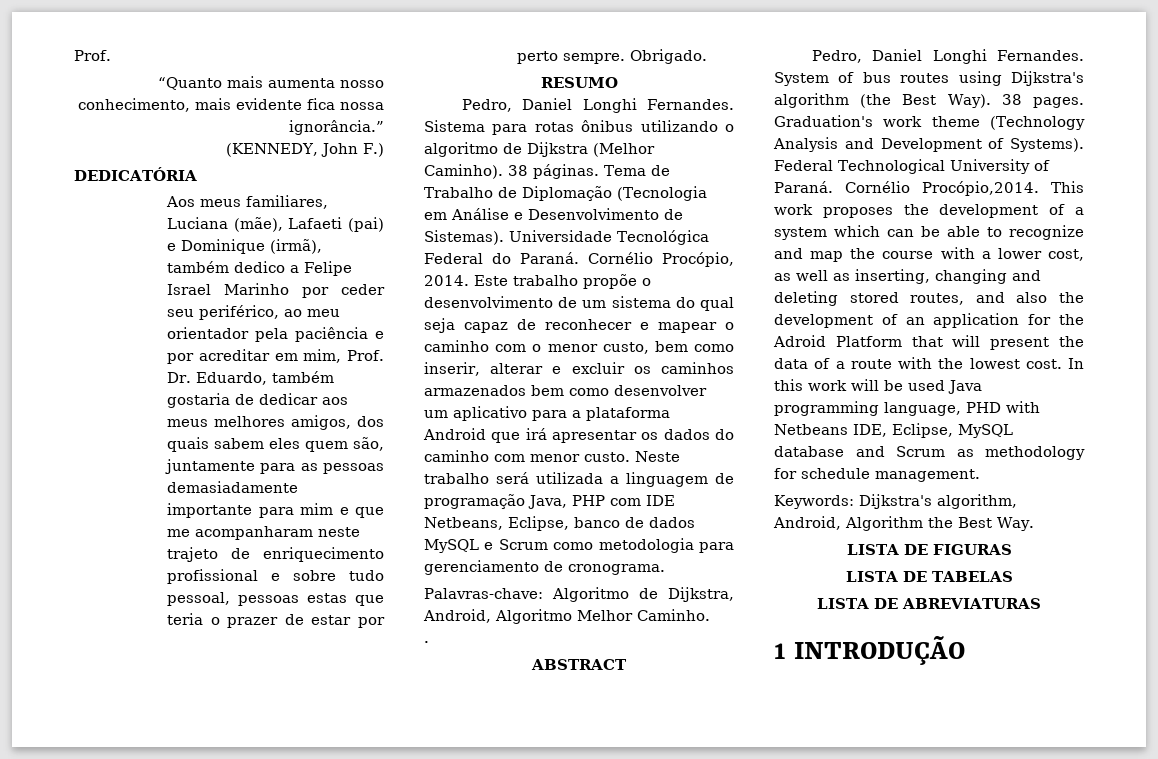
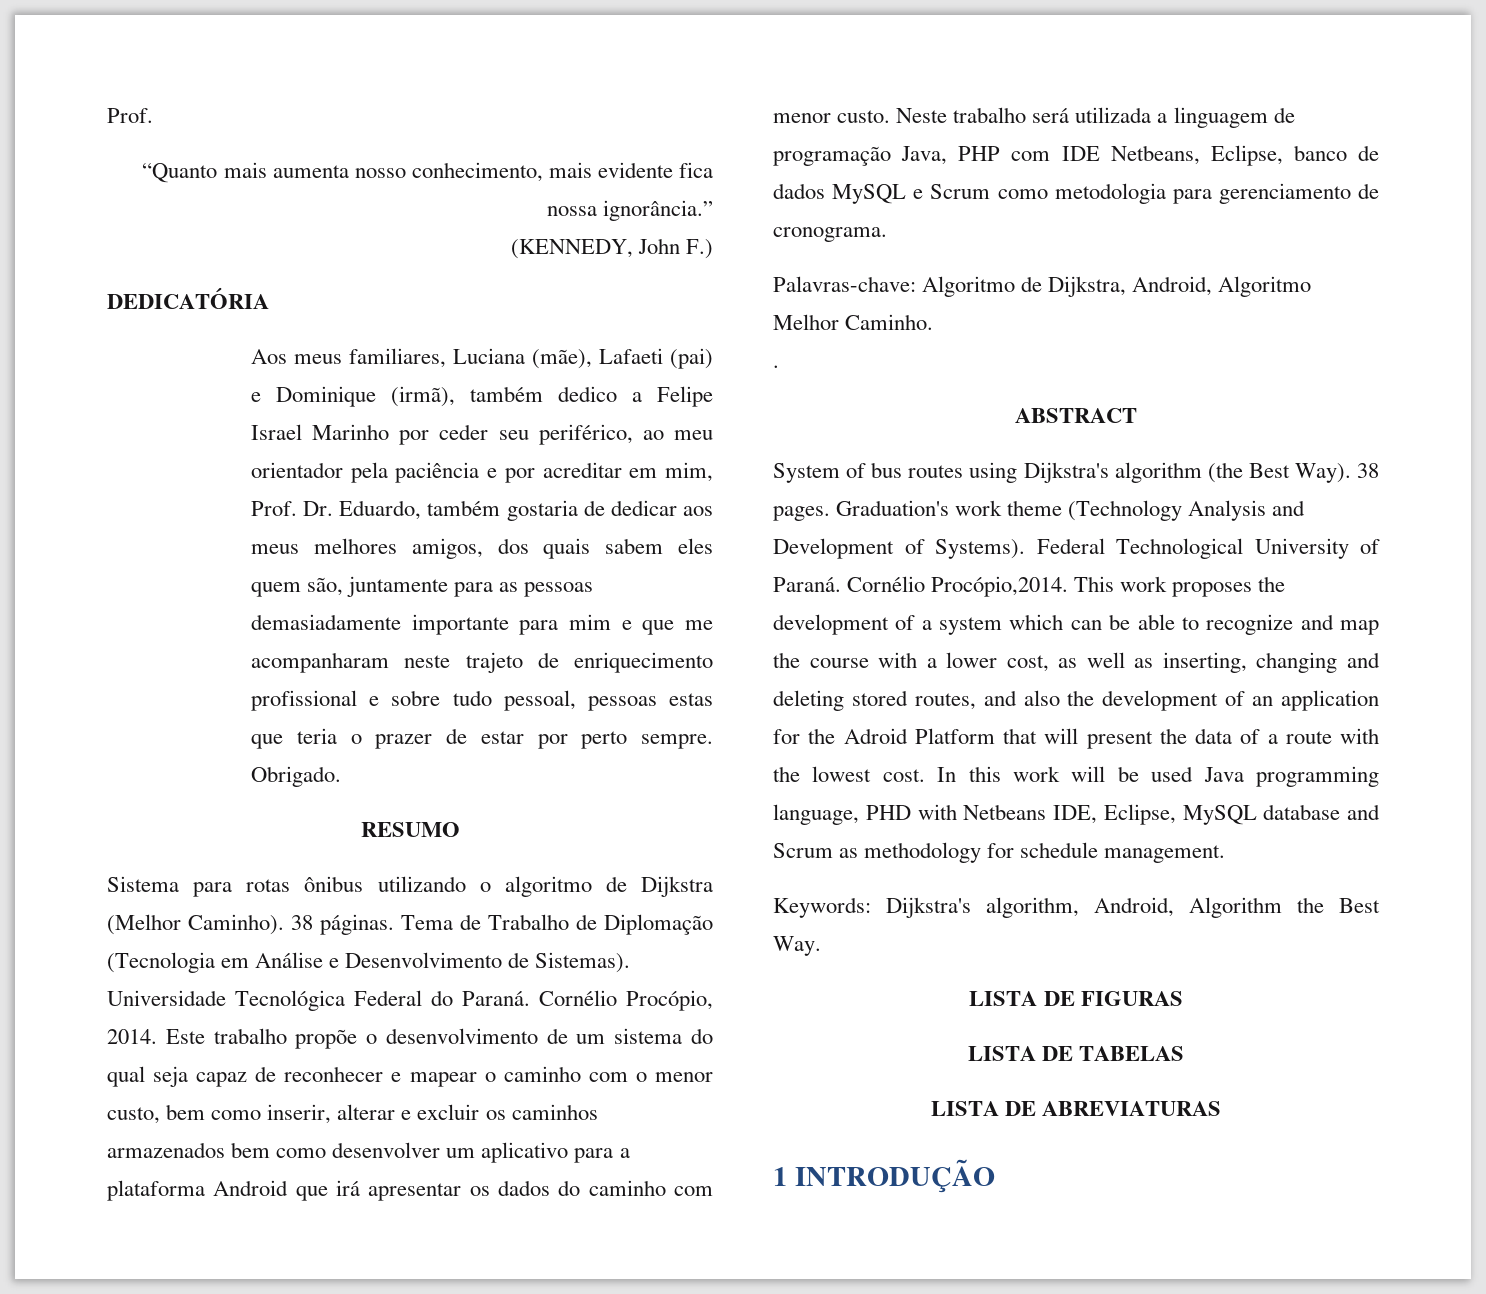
  RESUMO
- Pedro, Daniel Longhi Fernandes. Sistema para rotas ônibus utilizando o algoritmo de Dijkstra (Melhor Caminho).
+ Sistema para rotas ônibus utilizando o algoritmo de Dijkstra (Melhor Caminho).
  ABSTRACT
- Pedro, Daniel Longhi Fernandes. System of bus routes using Dijkstra's algorithm (the Best Way).
+ System of bus routes using Dijkstra's algorithm (the Best Way).

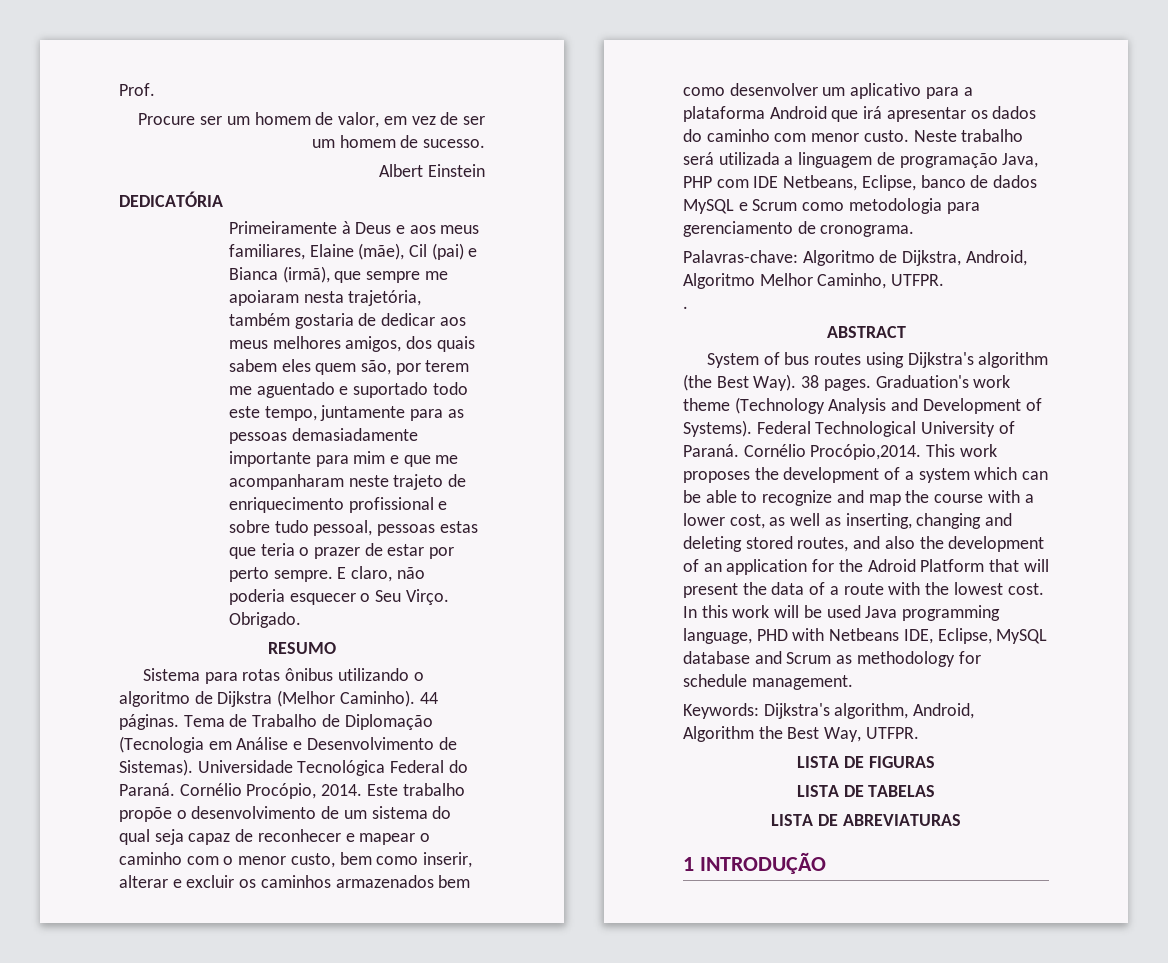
- “Quanto mais aumenta nosso conhecimento, mais evidente fica nossa ignorância.”
- (KENNEDY, John F.)
+ Procure ser um homem de valor, em vez de ser um homem de sucesso.
+ Albert Einstein
  DEDICATÓRIA
- Aos meus familiares, Luciana (mãe), Lafaeti (pai) e Dominique (irmã), também dedico a Felipe Israel Marinho por ceder seu periférico, ao meu orientador pela paciência e por acreditar em mim, Prof. Dr. Eduardo, também gostaria de dedicar aos meus melhores amigos, dos quais sabem eles quem são, juntamente para as pessoas demasiadamente importante para mim e que me acompanharam neste trajeto de enriquecimento profissional e sobre tudo pessoal, pessoas estas que teria o prazer de estar por perto sempre.
+ Primeiramente à Deus e aos meus familiares, Elaine (mãe), Cil (pai) e Bianca (irmã), que sempre me apoiaram nesta trajetória, também gostaria de dedicar aos meus melhores amigos, dos quais sabem eles quem são, por terem me aguentado e suportado todo este tempo, juntamente para as pessoas demasiadamente importante para mim e que me acompanharam neste trajeto de enriquecimento profissional e sobre tudo pessoal, pessoas estas que teria o prazer de estar por perto sempre.
+ E claro, não poderia esquecer o Seu Virço.
- 38 páginas.
+ 44 páginas.
- Palavras-chave: Algoritmo de Dijkstra, Android, Algoritmo Melhor Caminho.
+ Palavras-chave: Algoritmo de Dijkstra, Android, Algoritmo Melhor Caminho, UTFPR.
- Keywords: Dijkstra's algorithm, Android, Algorithm the Best Way.
+ Keywords: Dijkstra's algorithm, Android, Algorithm the Best Way, UTFPR.

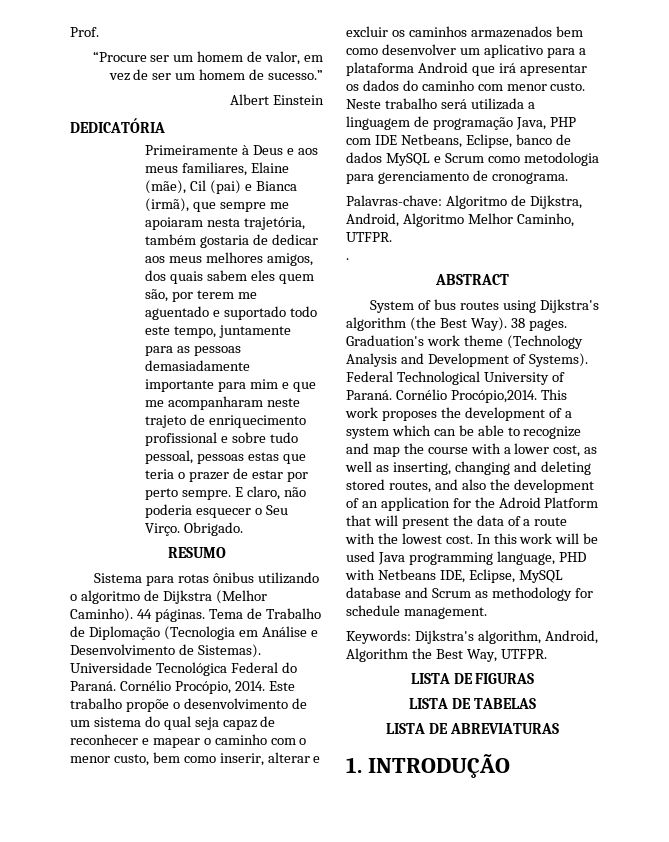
- Procure ser um homem de valor, em vez de ser um homem de sucesso.
+ “Procure ser um homem de valor, em vez de ser um homem de sucesso.”
- 1 INTRODUÇÃO
+ 1. INTRODUÇÃO

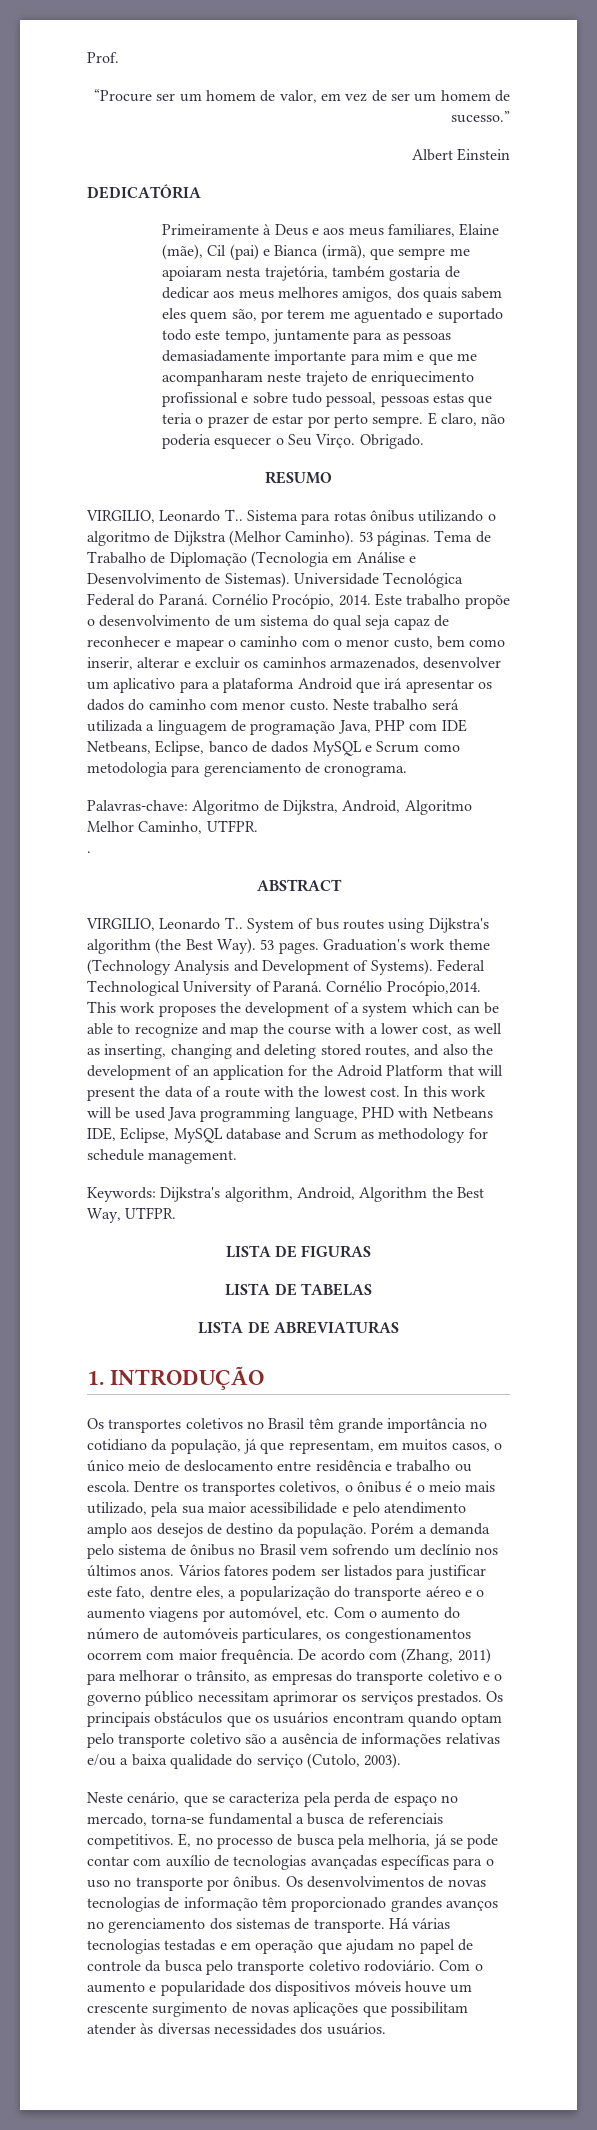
  RESUMO
- Sistema para rotas ônibus utilizando o algoritmo de Dijkstra (Melhor Caminho).
+ VIRGILIO, Leonardo T.. Sistema para rotas ônibus utilizando o algoritmo de Dijkstra (Melhor Caminho).
- 44 páginas.
+ 53 páginas.
- Este trabalho propõe o desenvolvimento de um sistema do qual seja capaz de reconhecer e mapear o caminho com o menor custo, bem como inserir, alterar e excluir os caminhos armazenados bem como desenvolver um aplicativo para a plataforma Android que irá apresentar os dados do caminho com menor custo.
+ Este trabalho propõe o desenvolvimento de um sistema do qual seja capaz de reconhecer e mapear o caminho com o menor custo, bem como inserir, alterar e excluir os caminhos armazenados, desenvolver um aplicativo para a plataforma Android que irá apresentar os dados do caminho com menor custo.
  ABSTRACT
- System of bus routes using Dijkstra's algorithm (the Best Way).
+ VIRGILIO, Leonardo T.. System of bus routes using Dijkstra's algorithm (the Best Way).
- 38 pages.
+ 53 pages.
+ Os transportes coletivos no Brasil têm grande importância no cotidiano da população, já que representam, em muitos casos, o único meio de deslocamento entre residência e trabalho ou escola. Dentre os transportes coletivos, o ônibus é o meio mais utilizado, pela sua maior acessibilidade e pelo atendimento amplo aos desejos de destino da população. Porém a demanda pelo sistema de ônibus no Brasil vem sofrendo um declínio nos últimos anos. Vários fatores podem ser listados para justificar este fato, dentre eles, a popularização do transporte aéreo e o aumento viagens por automóvel, etc. Com o aumento do número de automóveis particulares, os congestionamentos ocorrem com maior frequência. De acordo com (Zhang, 2011) para melhorar o trânsito, as empresas do transporte coletivo e o governo público necessitam aprimorar os serviços prestados. Os principais obstáculos que os usuários encontram quando optam pelo transporte coletivo são a ausência de informações relativas e/ou a baixa qualidade do serviço (Cutolo, 2003).
+ Neste cenário, que se caracteriza pela perda de espaço no mercado, torna-se fundamental a busca de referenciais competitivos. E, no processo de busca pela melhoria, já se pode contar com auxílio de tecnologias avançadas específicas para o uso no transporte por ônibus. Os desenvolvimentos de novas tecnologias de informação têm proporcionado grandes avanços no gerenciamento dos sistemas de transporte. Há várias tecnologias testadas e em operação que ajudam no papel de controle da busca pelo transporte coletivo rodoviário. Com o aumento e popularidade dos dispositivos móveis houve um crescente surgimento de novas aplicações que possibilitam atender às diversas necessidades dos usuários.

